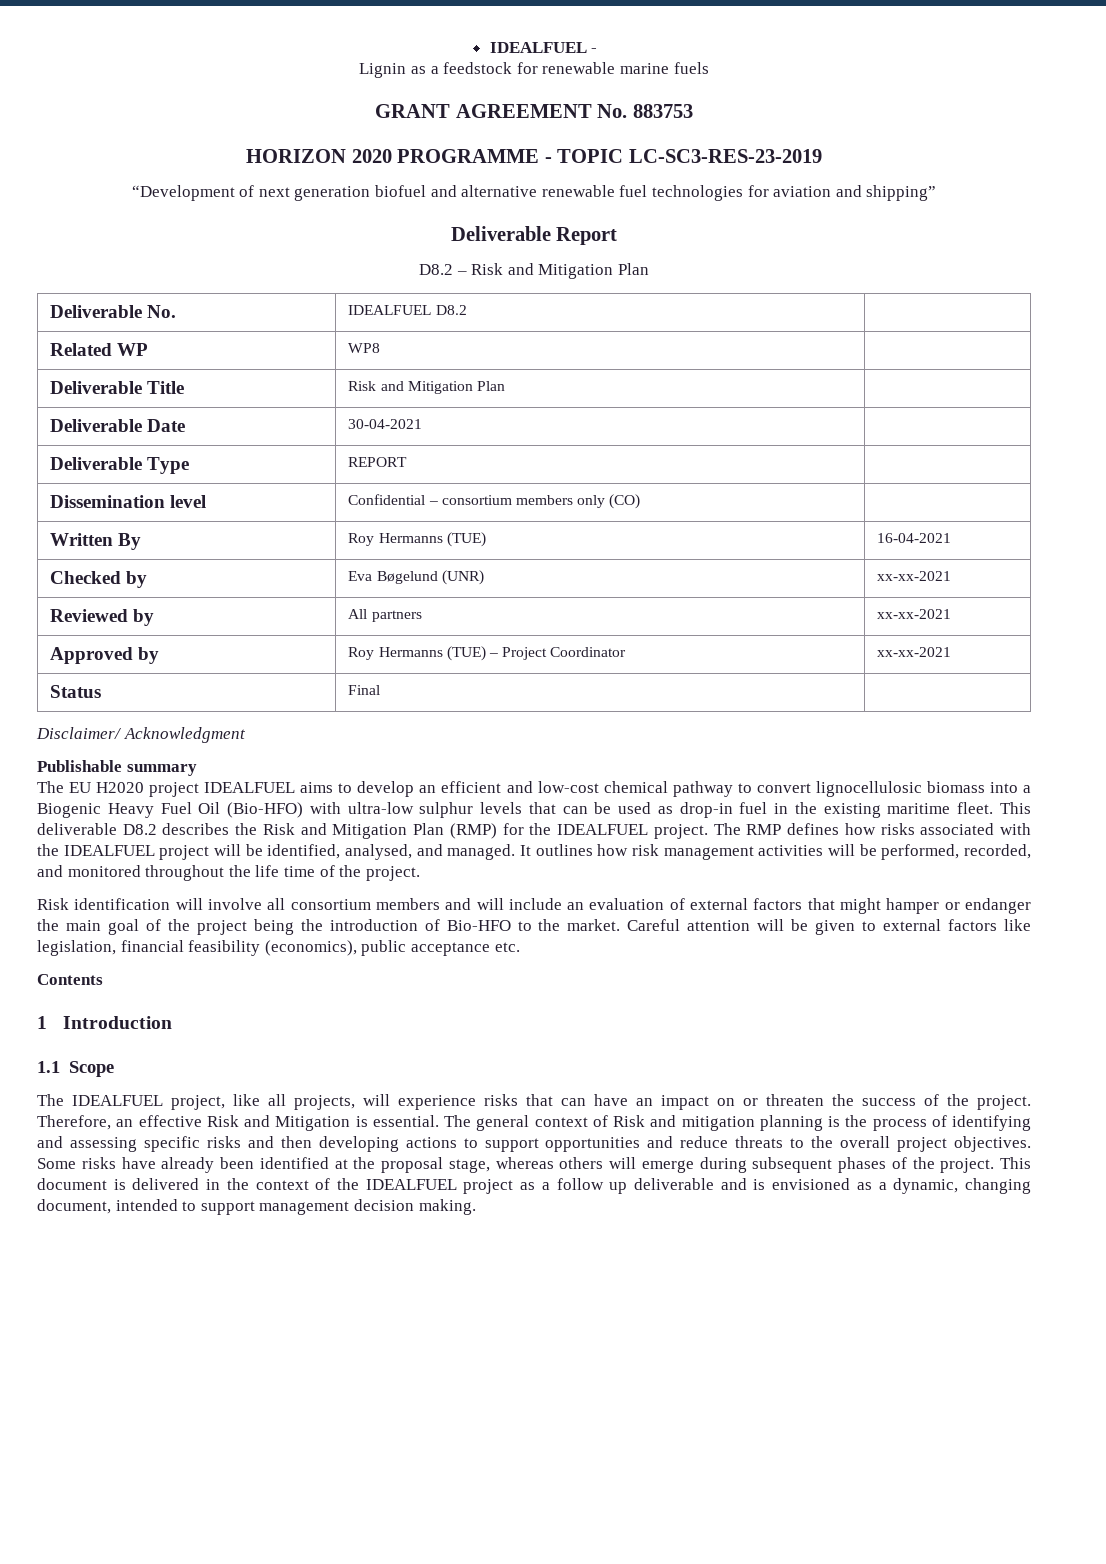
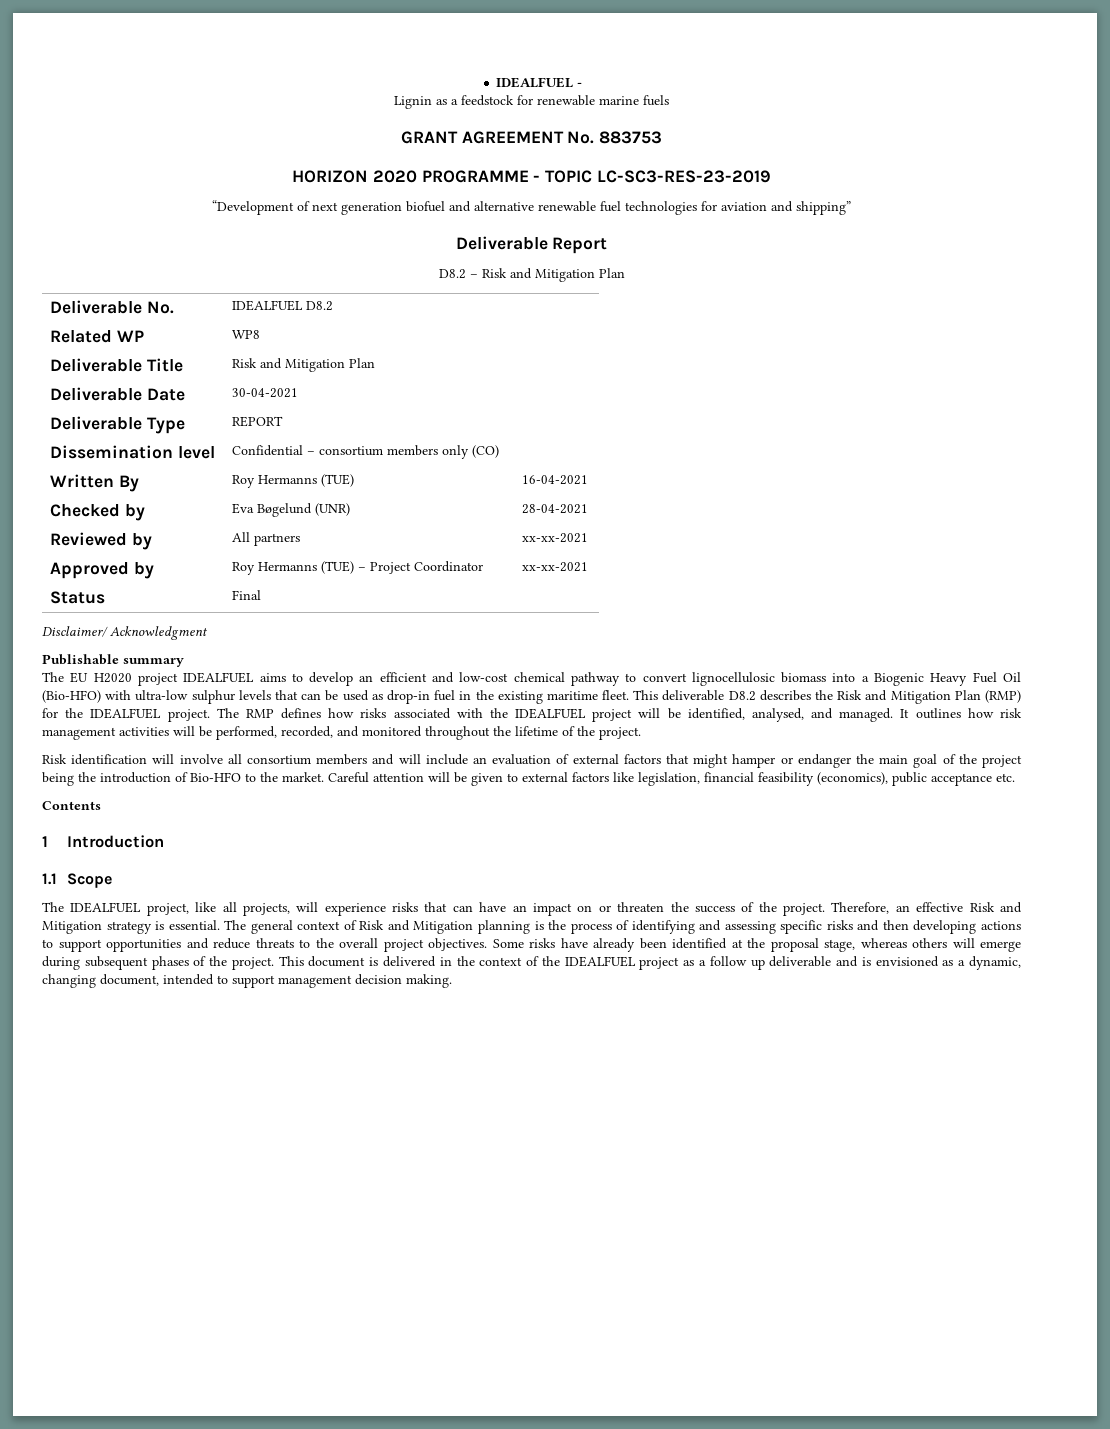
- Checked by | Eva Bøgelund (UNR) | xx-xx-2021
+ Checked by | Eva Bøgelund (UNR) | 28-04-2021
- It outlines how risk management activities will be performed, recorded, and monitored throughout the life time of the project.
+ It outlines how risk management activities will be performed, recorded, and monitored throughout the lifetime of the project.
- Therefore, an effective Risk and Mitigation is essential.
+ Therefore, an effective Risk and Mitigation strategy is essential.
- The general context of Risk and mitigation planning is the process of identifying and assessing specific risks and then developing actions to support opportunities and reduce threats to the overall project objectives.
+ The general context of Risk and Mitigation planning is the process of identifying and assessing specific risks and then developing actions to support opportunities and reduce threats to the overall project objectives.

